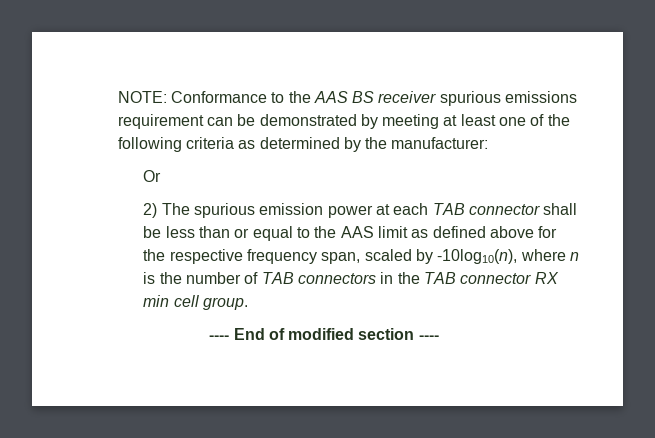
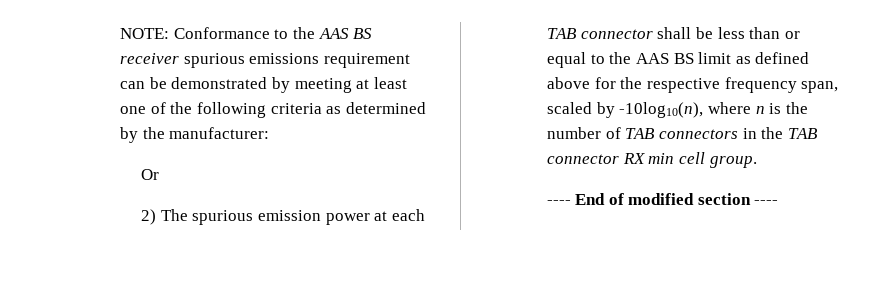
- 2) The spurious emission power at each TAB connector shall be less than or equal to the AAS limit as defined above for the respective frequency span, scaled by -10log10(n), where n is the number of TAB connectors in the TAB connector RX min cell group.
+ 2) The spurious emission power at each TAB connector shall be less than or equal to the AAS BS limit as defined above for the respective frequency span, scaled by -10log10(n), where n is the number of TAB connectors in the TAB connector RX min cell group.

